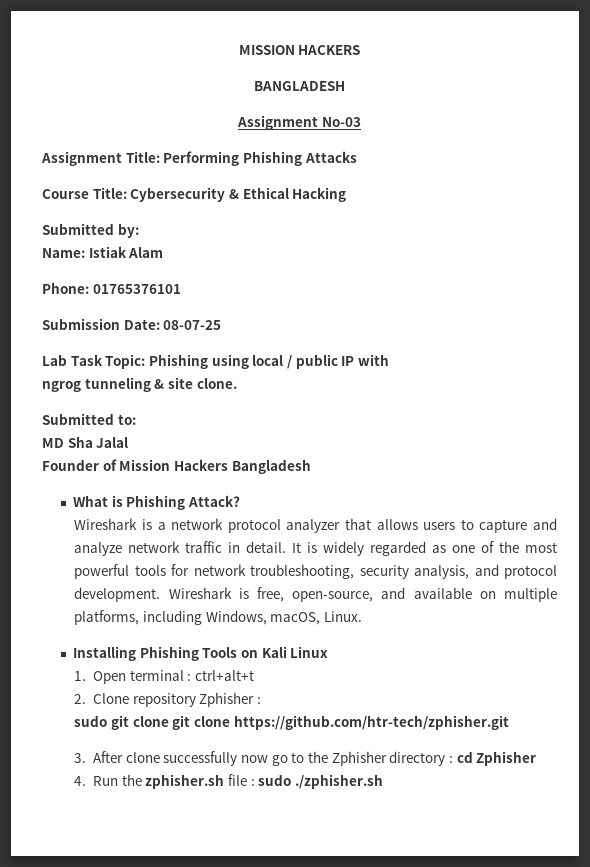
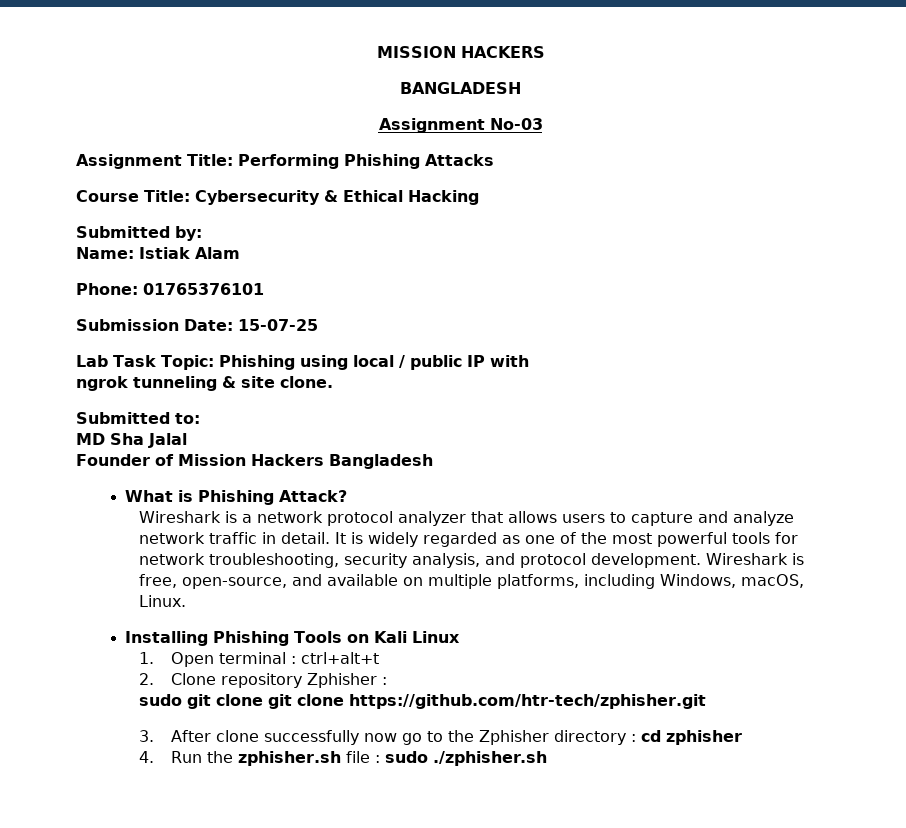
- Submission Date: 08-07-25
+ Submission Date: 15-07-25
- ngrog tunneling & site clone.
+ ngrok tunneling & site clone.
- 3. After clone successfully now go to the Zphisher directory : cd Zphisher
+ 3. After clone successfully now go to the Zphisher directory : cd zphisher

